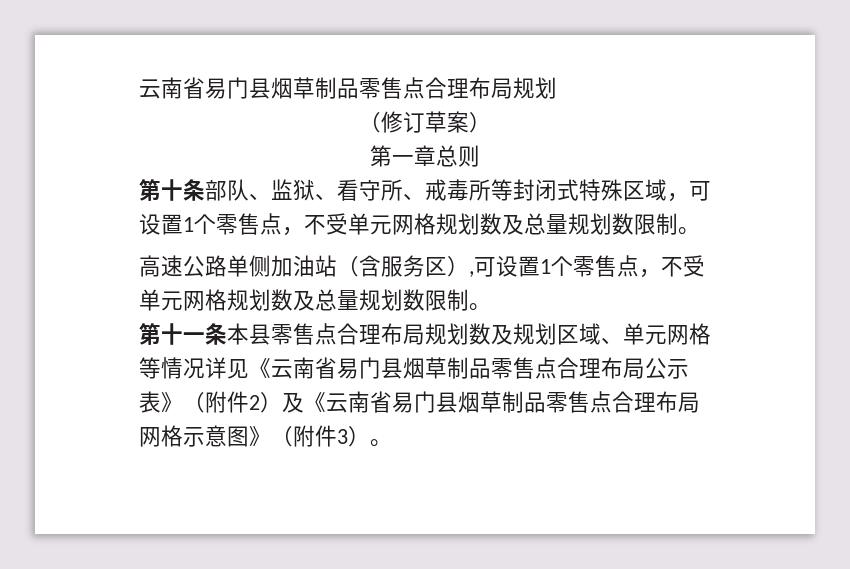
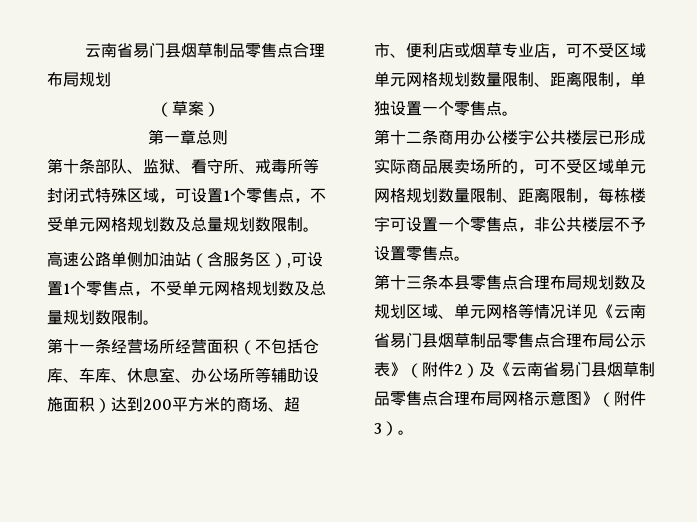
- （修订草案）
+ （草案）
- 第十一条本县零售点合理布局规划数及规划区域、单元网格等情况详见《云南省易门县烟草制品零售点合理布局公示表》（附件2）及《云南省易门县烟草制品零售点合理布局网格示意图》（附件3）。
+ 第十一条经营场所经营面积（不包括仓库、车库、休息室、办公场所等辅助设施面积）达到200平方米的商场、超市、便利店或烟草专业店，可不受区域单元网格规划数量限制、距离限制，单独设置一个零售点。
+ 第十二条商用办公楼宇公共楼层已形成实际商品展卖场所的，可不受区域单元网格规划数量限制、距离限制，每栋楼宇可设置一个零售点，非公共楼层不予设置零售点。
+ 第十三条本县零售点合理布局规划数及规划区域、单元网格等情况详见《云南省易门县烟草制品零售点合理布局公示表》（附件2）及《云南省易门县烟草制品零售点合理布局网格示意图》（附件3）。

